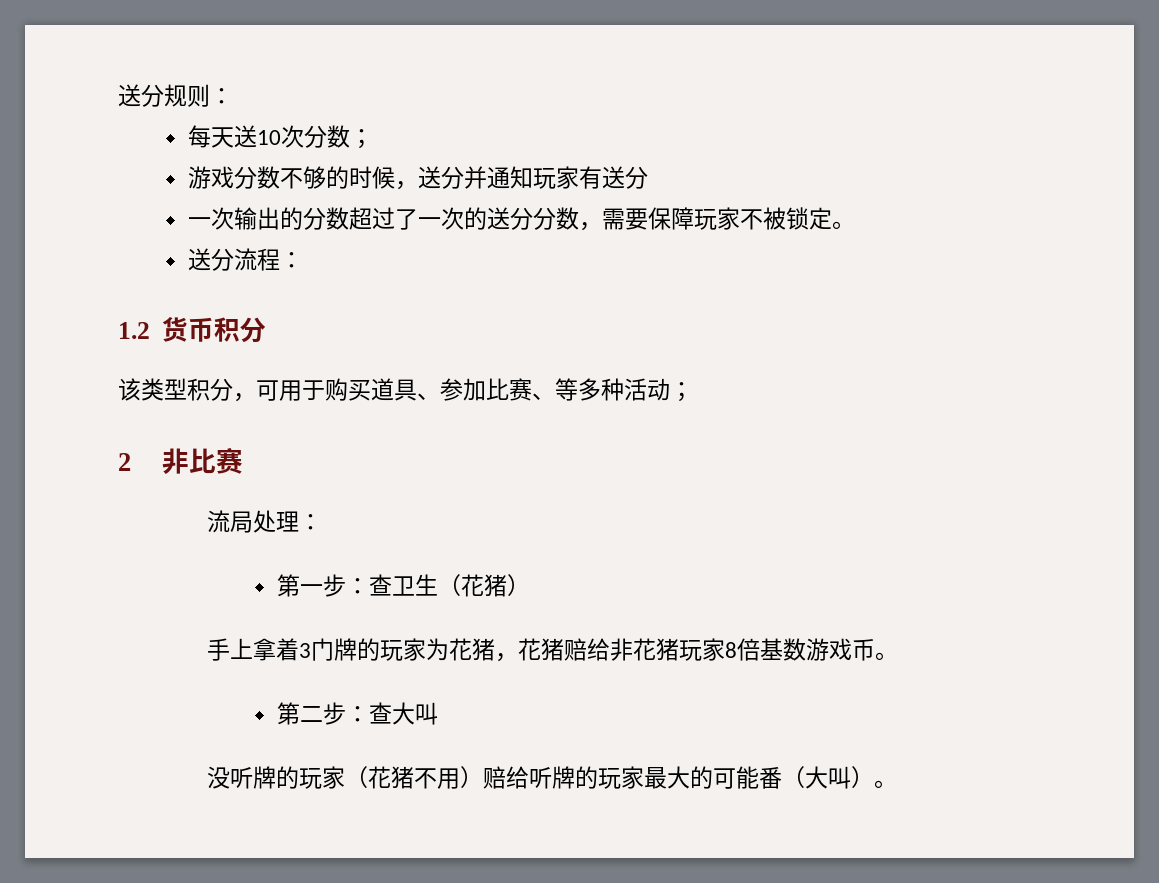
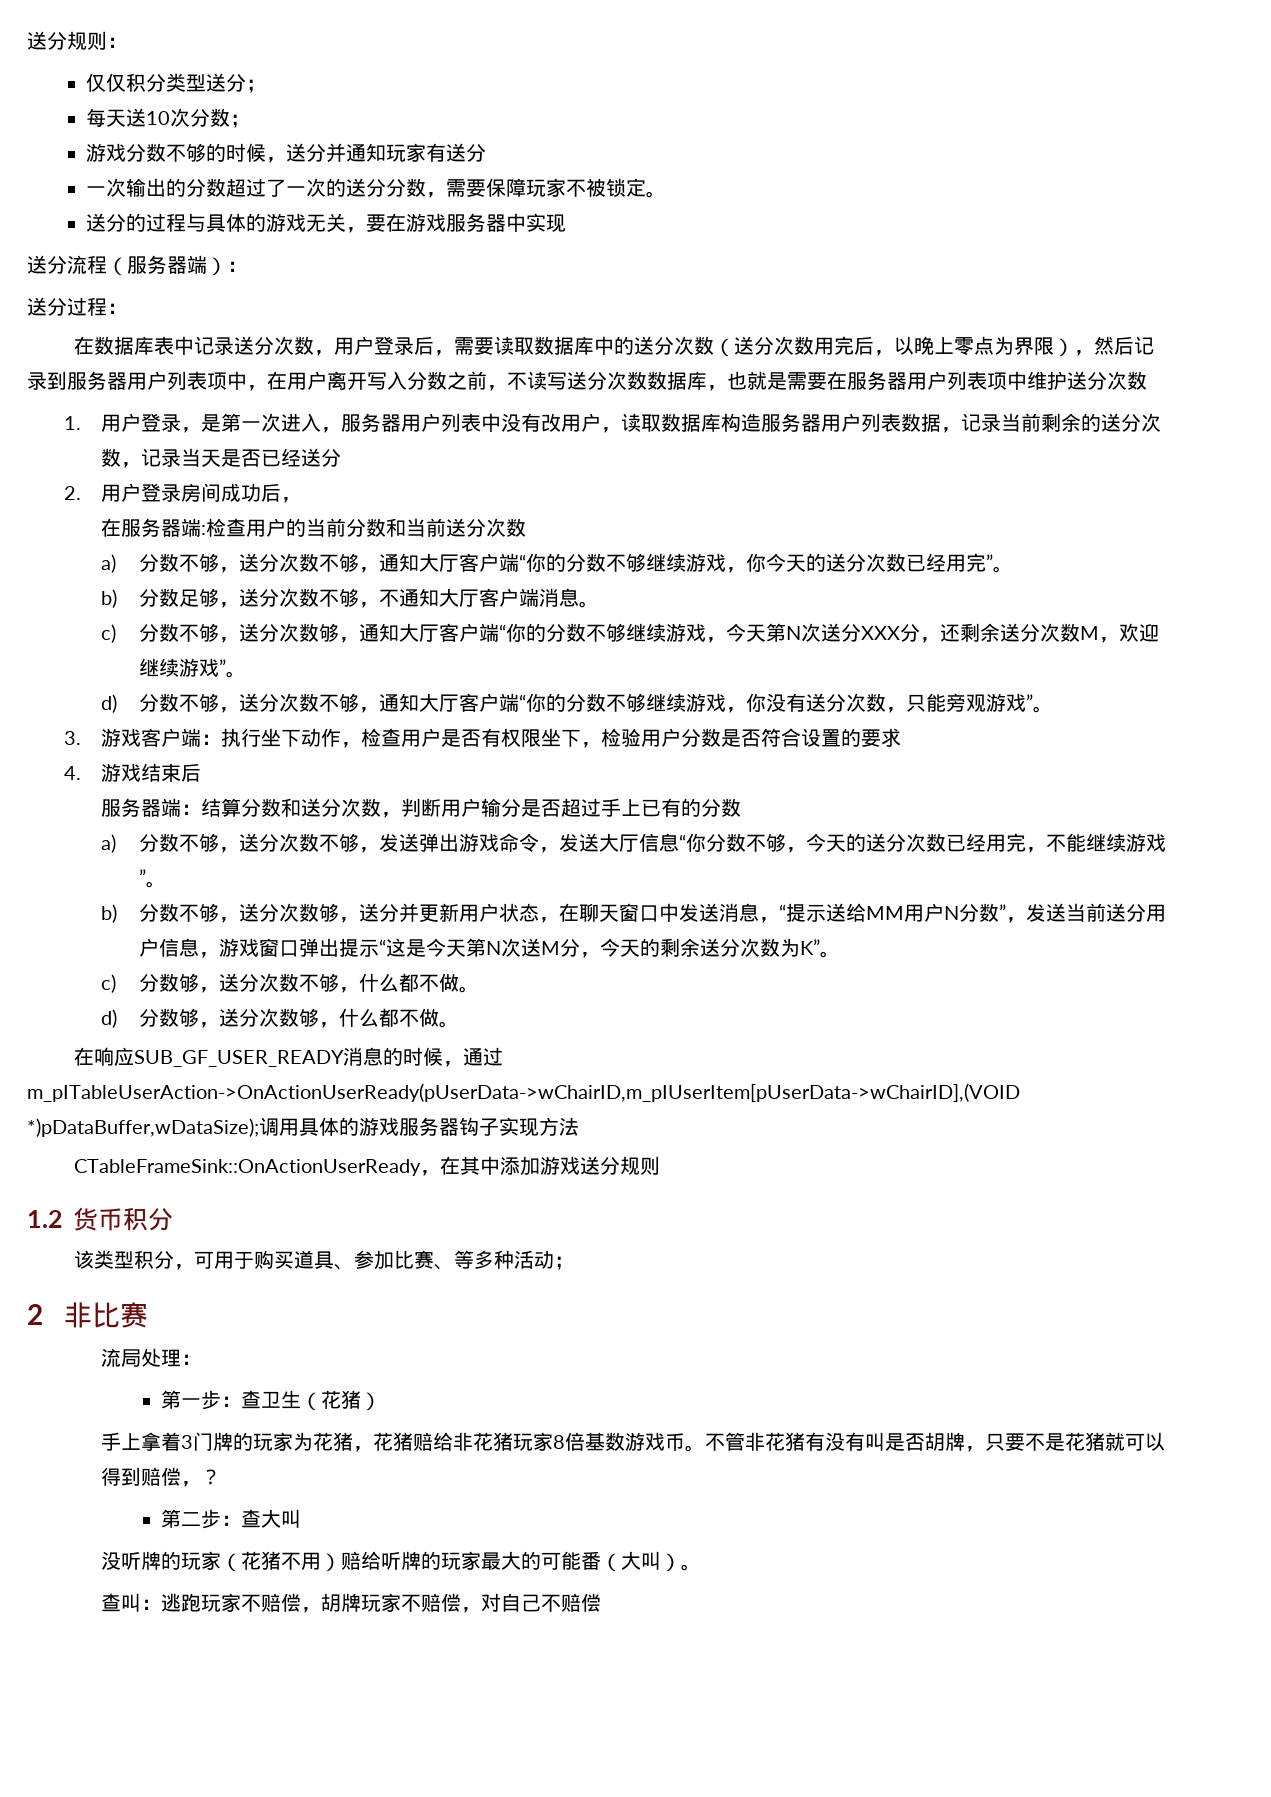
+ 仅仅积分类型送分；
- 送分流程：
+ 送分的过程与具体的游戏无关，要在游戏服务器中实现
+ 送分流程（服务器端）：
+ 送分过程：
+ 在数据库表中记录送分次数，用户登录后，需要读取数据库中的送分次数（送分次数用完后，以晚上零点为界限），然后记录到服务器用户列表项中，在用户离开写入分数之前，不读写送分次数数据库，也就是需要在服务器用户列表项中维护送分次数
+ 1.用户登录，是第一次进入，服务器用户列表中没有改用户，读取数据库构造服务器用户列表数据，记录当前剩余的送分次数，记录当天是否已经送分
+ 2.用户登录房间成功后，
+ 在服务器端:检查用户的当前分数和当前送分次数
+ a)分数不够，送分次数不够，通知大厅客户端“你的分数不够继续游戏，你今天的送分次数已经用完”。
+ b)分数足够，送分次数不够，不通知大厅客户端消息。
+ c)分数不够，送分次数够，通知大厅客户端“你的分数不够继续游戏，今天第N次送分XXX分，还剩余送分次数M，欢迎继续游戏”。
+ d)分数不够，送分次数不够，通知大厅客户端“你的分数不够继续游戏，你没有送分次数，只能旁观游戏”。
+ 3.游戏客户端：执行坐下动作，检查用户是否有权限坐下，检验用户分数是否符合设置的要求
+ 4.游戏结束后
+ 服务器端：结算分数和送分次数，判断用户输分是否超过手上已有的分数
+ a)分数不够，送分次数不够，发送弹出游戏命令，发送大厅信息“你分数不够，今天的送分次数已经用完，不能继续游戏”。
+ b)分数不够，送分次数够，送分并更新用户状态，在聊天窗口中发送消息，“提示送给MM用户N分数”，发送当前送分用户信息，游戏窗口弹出提示“这是今天第N次送M分，今天的剩余送分次数为K”。
+ c)分数够，送分次数不够，什么都不做。
+ d)分数够，送分次数够，什么都不做。
+ 在响应SUB_GF_USER_READY消息的时候，通过m_pITableUserAction->OnActionUserReady(pUserData->wChairID,m_pIUserItem[pUserData->wChairID],(VOID *)pDataBuffer,wDataSize);调用具体的游戏服务器钩子实现方法
+ CTableFrameSink::OnActionUserReady，在其中添加游戏送分规则
+ 不管非花猪有没有叫是否胡牌，只要不是花猪就可以得到赔偿，？
+ 查叫：逃跑玩家不赔偿，胡牌玩家不赔偿，对自己不赔偿

